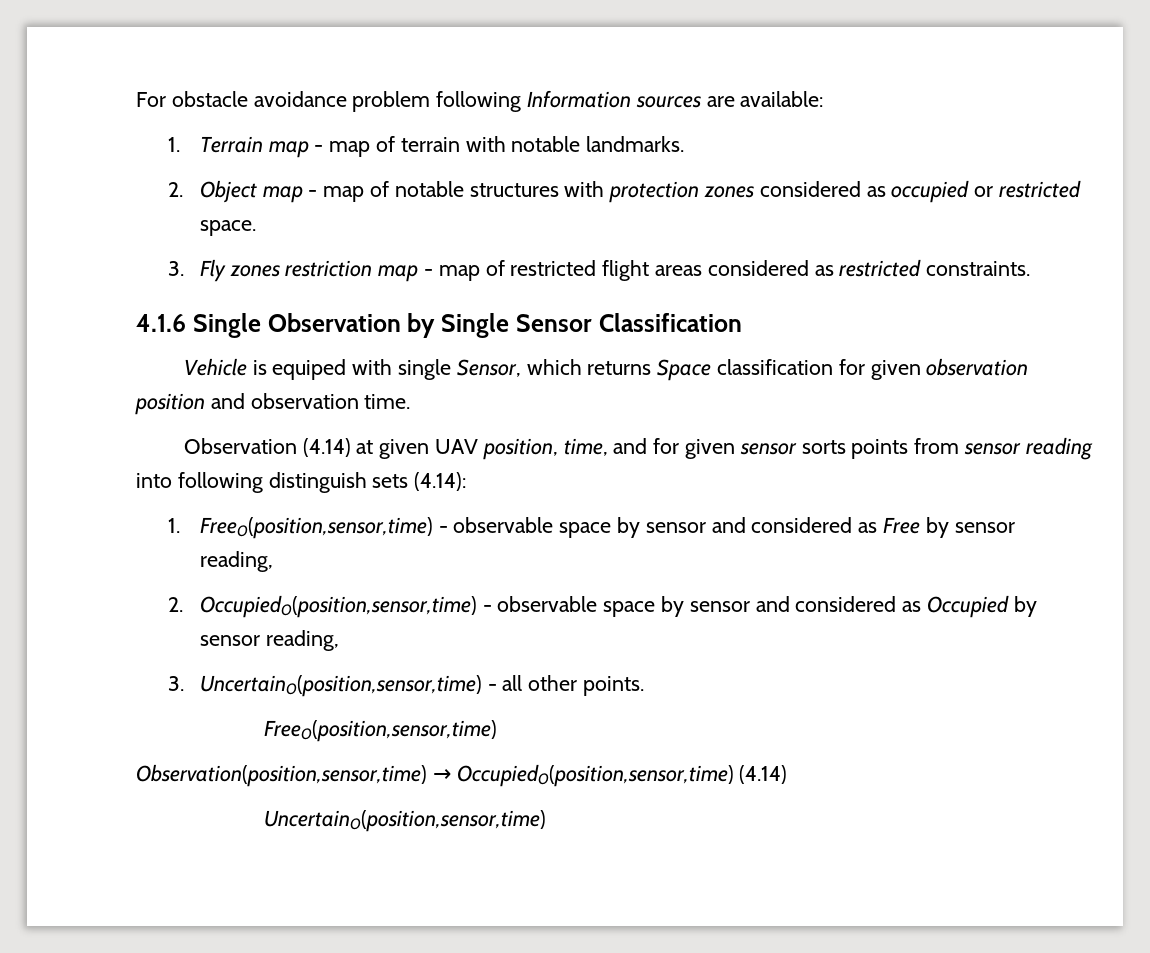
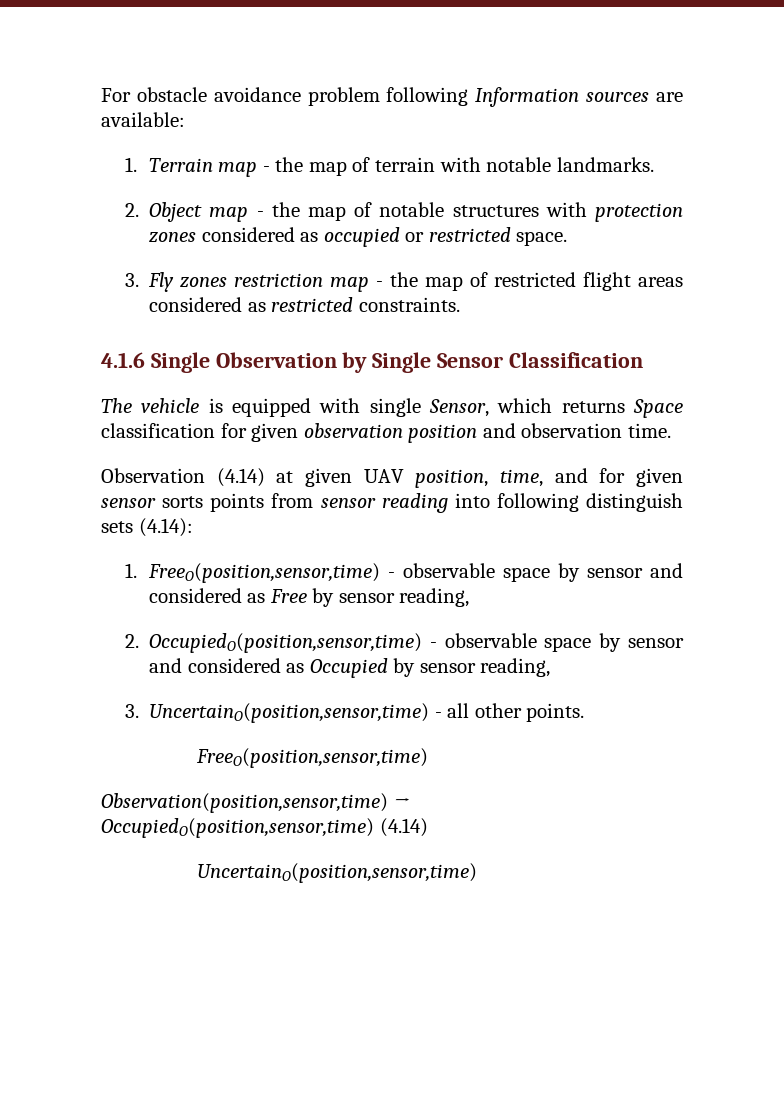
- 1. Terrain map - map of terrain with notable landmarks.
+ 1. Terrain map - the map of terrain with notable landmarks.
- 2. Object map - map of notable structures with protection zones considered as occupied or restricted space.
+ 2. Object map - the map of notable structures with protection zones considered as occupied or restricted space.
- 3. Fly zones restriction map - map of restricted flight areas considered as restricted constraints.
+ 3. Fly zones restriction map - the map of restricted flight areas considered as restricted constraints.
- Vehicle is equiped with single Sensor, which returns Space classification for given observation position and observation time.
+ The vehicle is equipped with single Sensor, which returns Space classification for given observation position and observation time.

